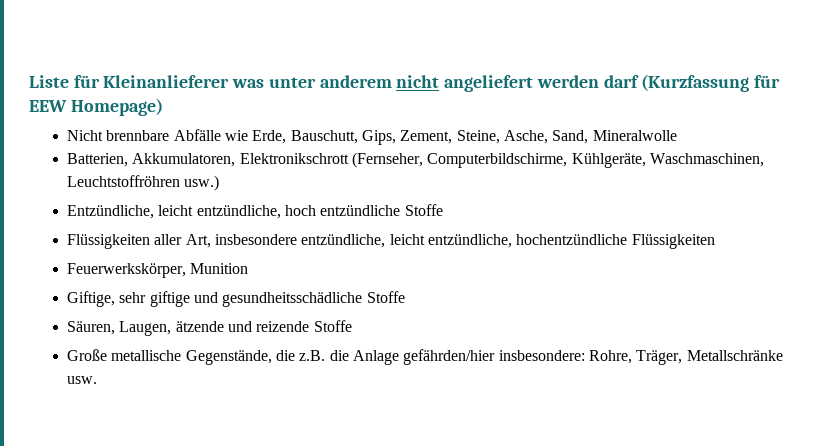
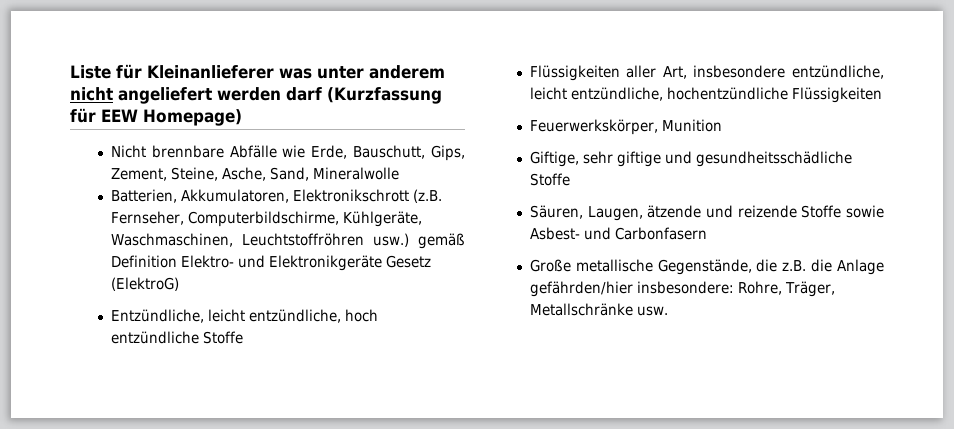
- Batterien, Akkumulatoren, Elektronikschrott (Fernseher, Computerbildschirme, Kühlgeräte, Waschmaschinen, Leuchtstoffröhren usw.)
+ Batterien, Akkumulatoren, Elektronikschrott (z.B. Fernseher, Computerbildschirme, Kühlgeräte, Waschmaschinen, Leuchtstoffröhren usw.) gemäß Definition Elektro- und Elektronikgeräte Gesetz (ElektroG)
- Säuren, Laugen, ätzende und reizende Stoffe
+ Säuren, Laugen, ätzende und reizende Stoffe sowie Asbest- und Carbonfasern

